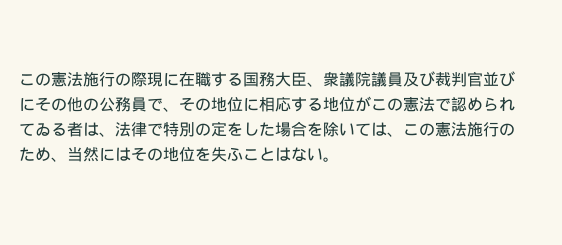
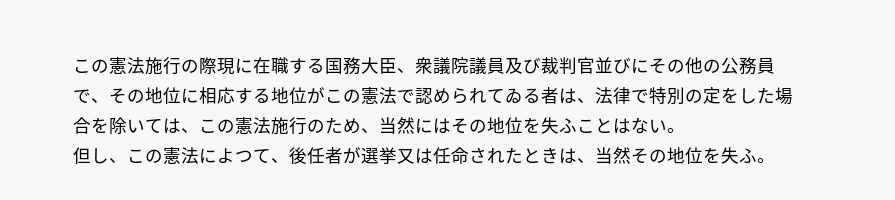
+ 但し、この憲法によつて、後任者が選挙又は任命されたときは、当然その地位を失ふ。

